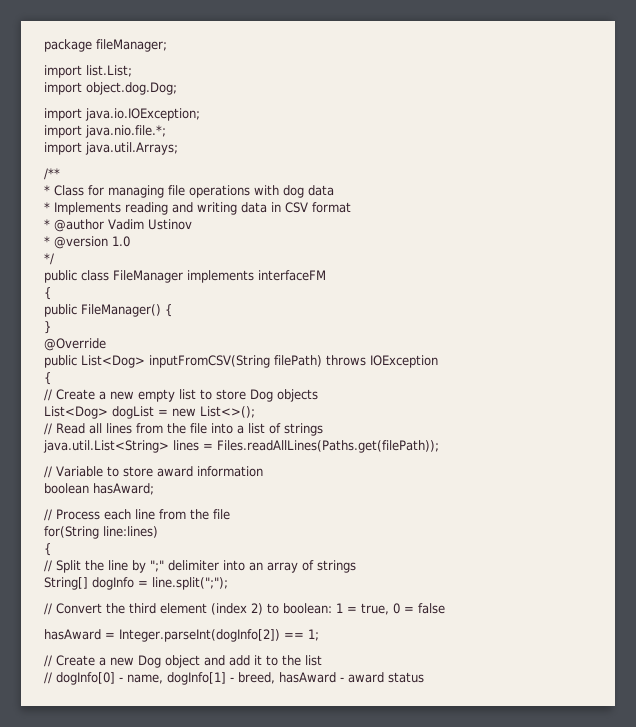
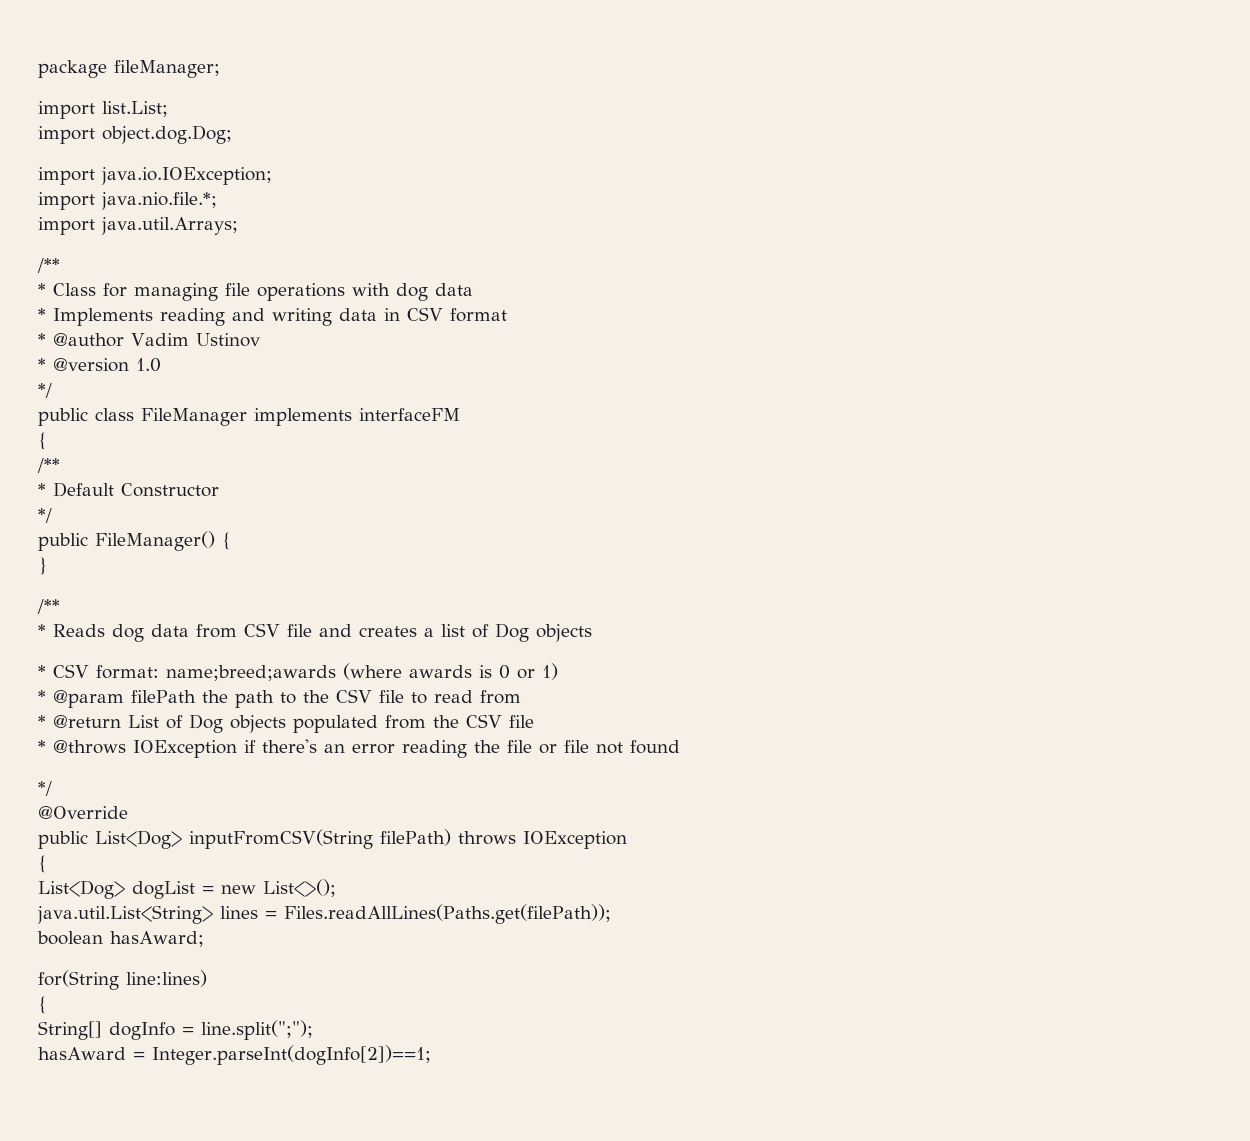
  public class FileManager implements interfaceFM
  {
+ /**
+ * Default Constructor
+ */
  }
+ /**
+ * Reads dog data from CSV file and creates a list of Dog objects
+ * CSV format: name;breed;awards (where awards is 0 or 1)
+ * @param filePath the path to the CSV file to read from
+ * @return List of Dog objects populated from the CSV file
+ * @throws IOException if there's an error reading the file or file not found
+ */
- // Create a new empty list to store Dog objects
- // Read all lines from the file into a list of strings
  java.util.List<String> lines = Files.readAllLines(Paths.get(filePath));
- // Variable to store award information
  boolean hasAward;
- // Process each line from the file
  for(String line:lines)
  {
- // Split the line by ";" delimiter into an array of strings
  String[] dogInfo = line.split(";");
- // Convert the third element (index 2) to boolean: 1 = true, 0 = false
- hasAward = Integer.parseInt(dogInfo[2]) == 1;
- // Create a new Dog object and add it to the list
- // dogInfo[0] - name, dogInfo[1] - breed, hasAward - award status
+ hasAward = Integer.parseInt(dogInfo[2])==1;

